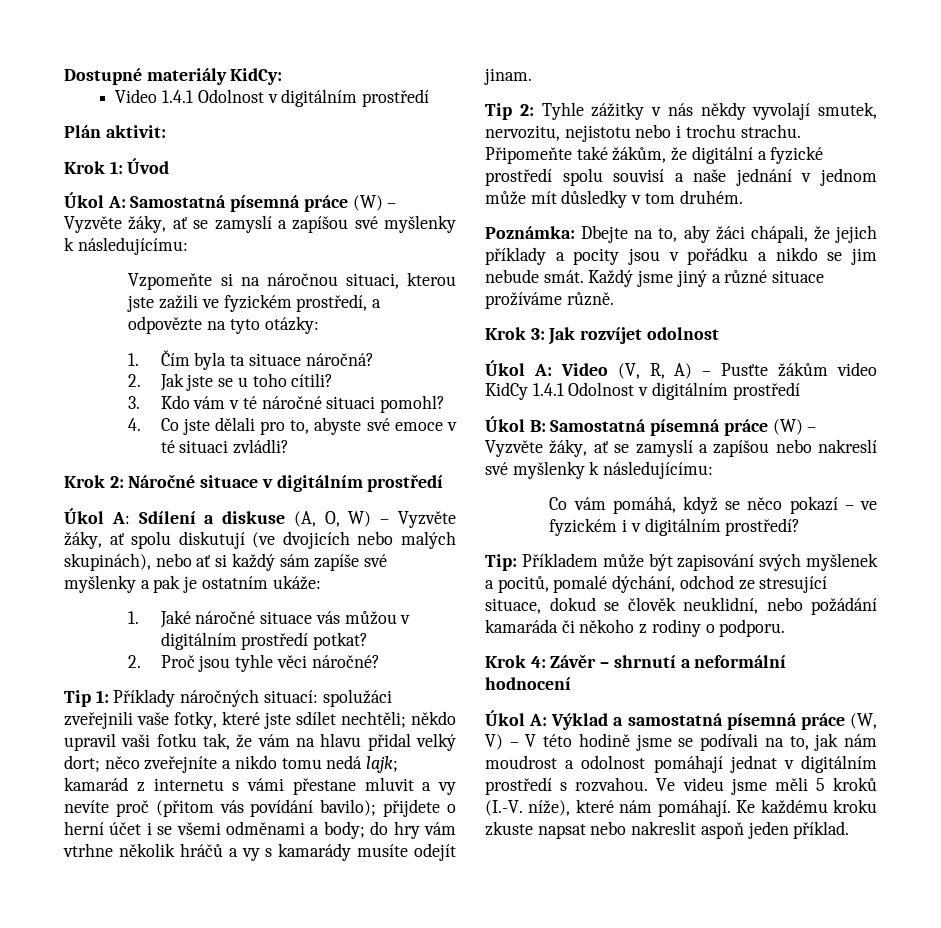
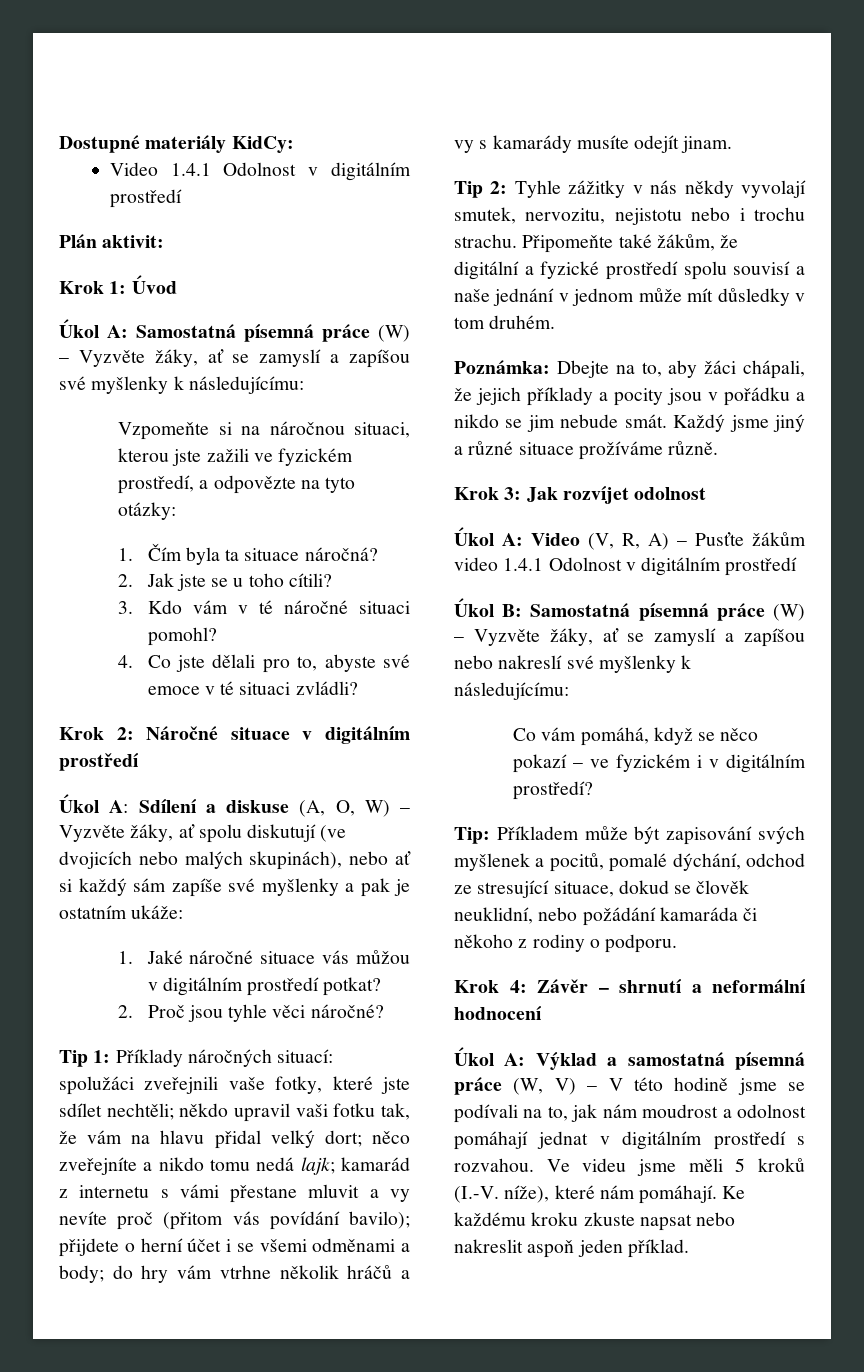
- Úkol A: Video (V, R, A) – Pusťte žákům video KidCy 1.4.1 Odolnost v digitálním prostředí
+ Úkol A: Video (V, R, A) – Pusťte žákům video 1.4.1 Odolnost v digitálním prostředí

